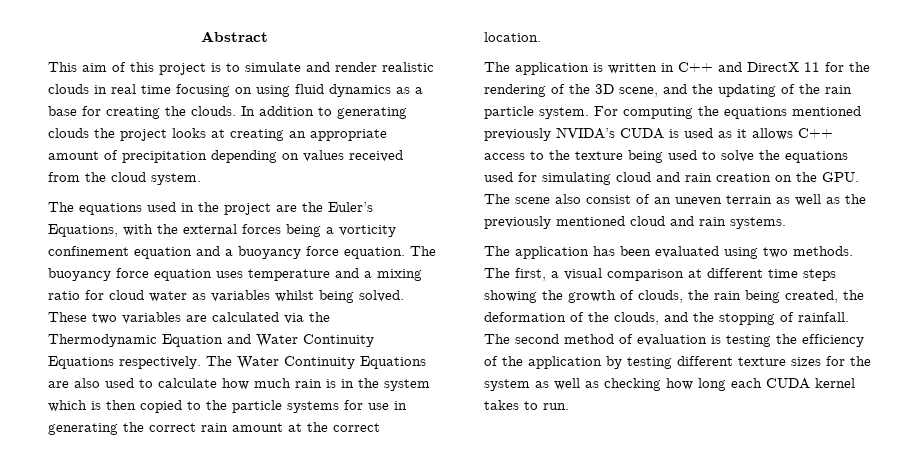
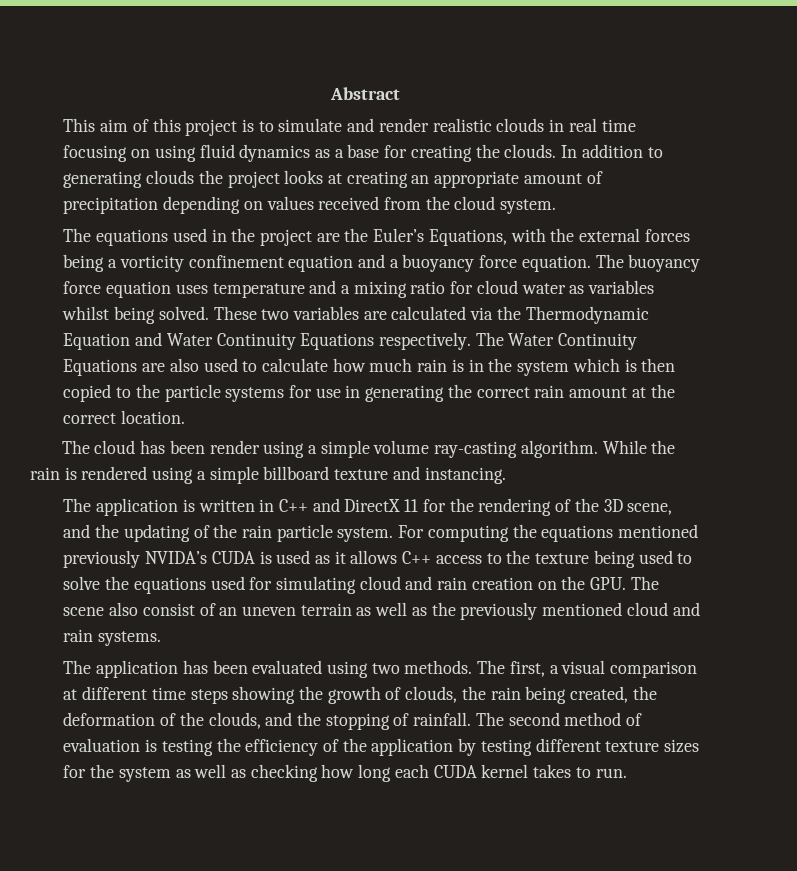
+ The cloud has been render using a simple volume ray-casting algorithm. While the rain is rendered using a simple billboard texture and instancing.

